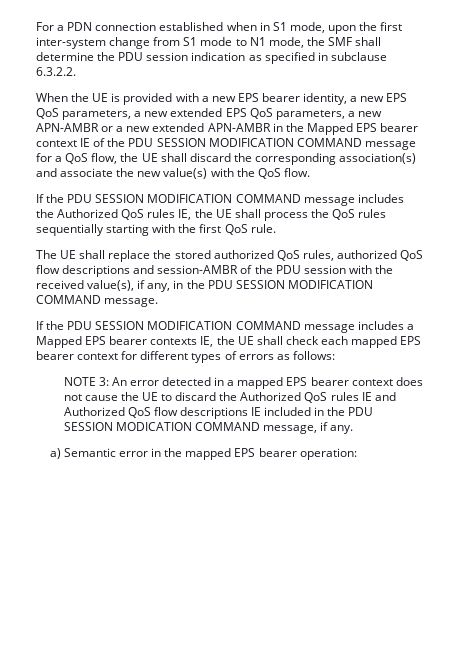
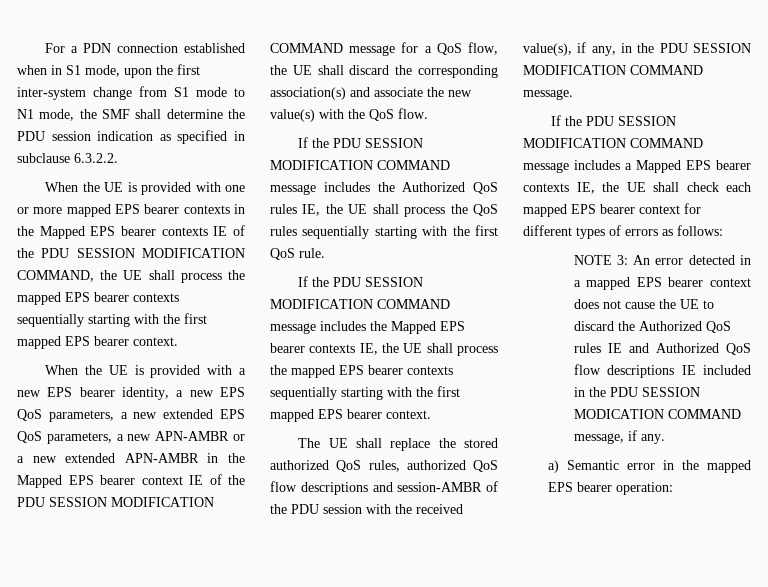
+ When the UE is provided with one or more mapped EPS bearer contexts in the Mapped EPS bearer contexts IE of the PDU SESSION MODIFICATION COMMAND, the UE shall process the mapped EPS bearer contexts sequentially starting with the first mapped EPS bearer context.
+ If the PDU SESSION MODIFICATION COMMAND message includes the Mapped EPS bearer contexts IE, the UE shall process the mapped EPS bearer contexts sequentially starting with the first mapped EPS bearer context.

